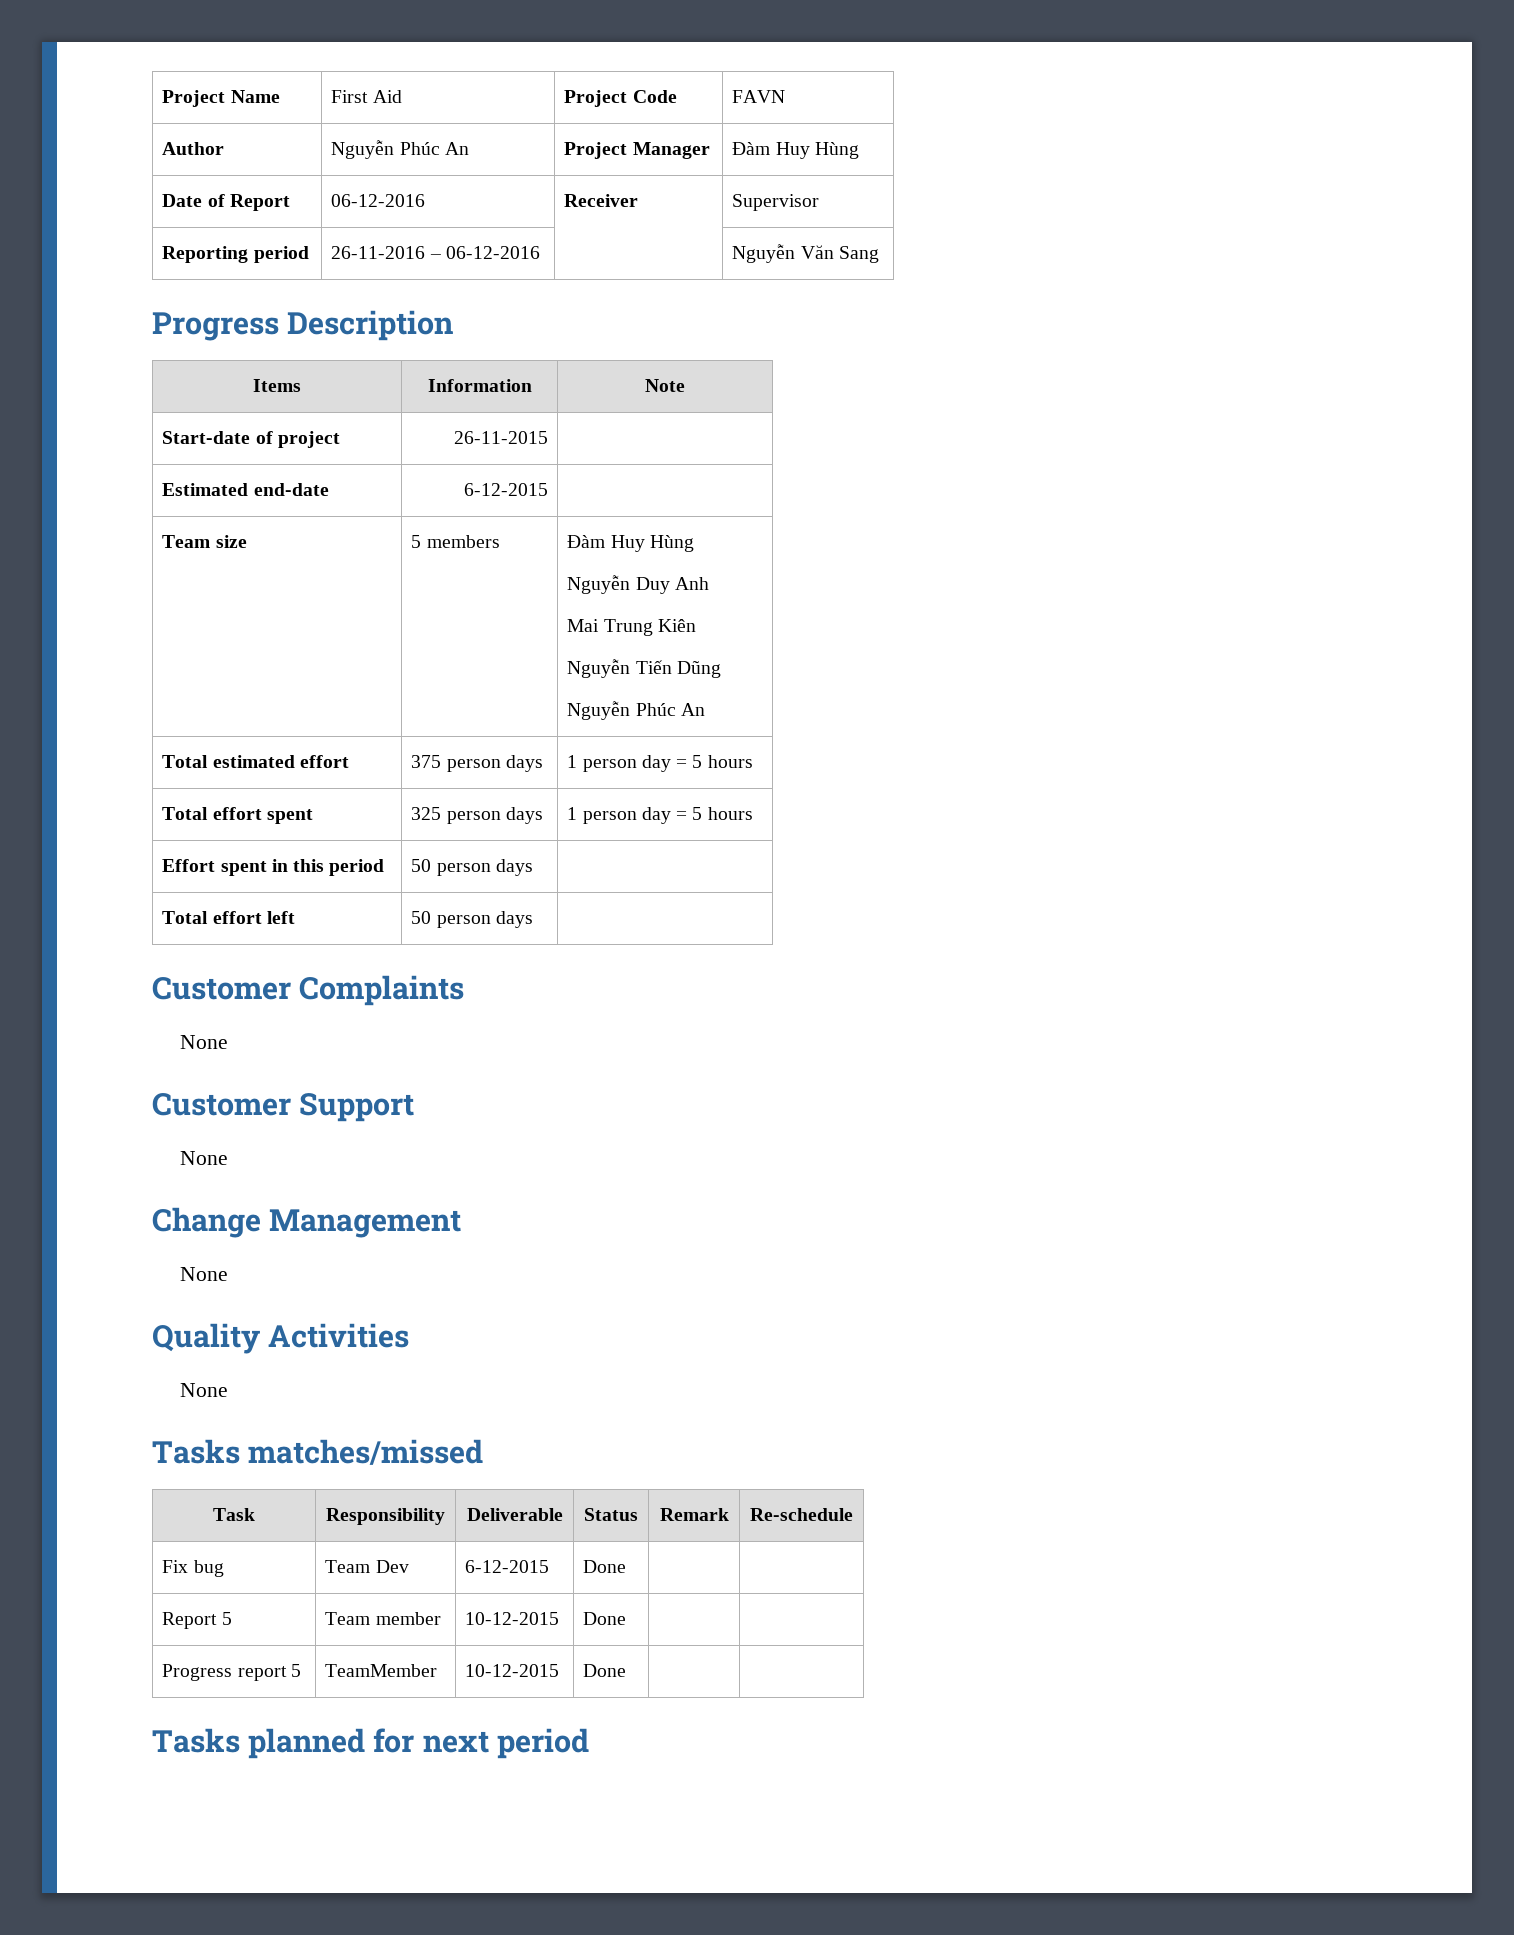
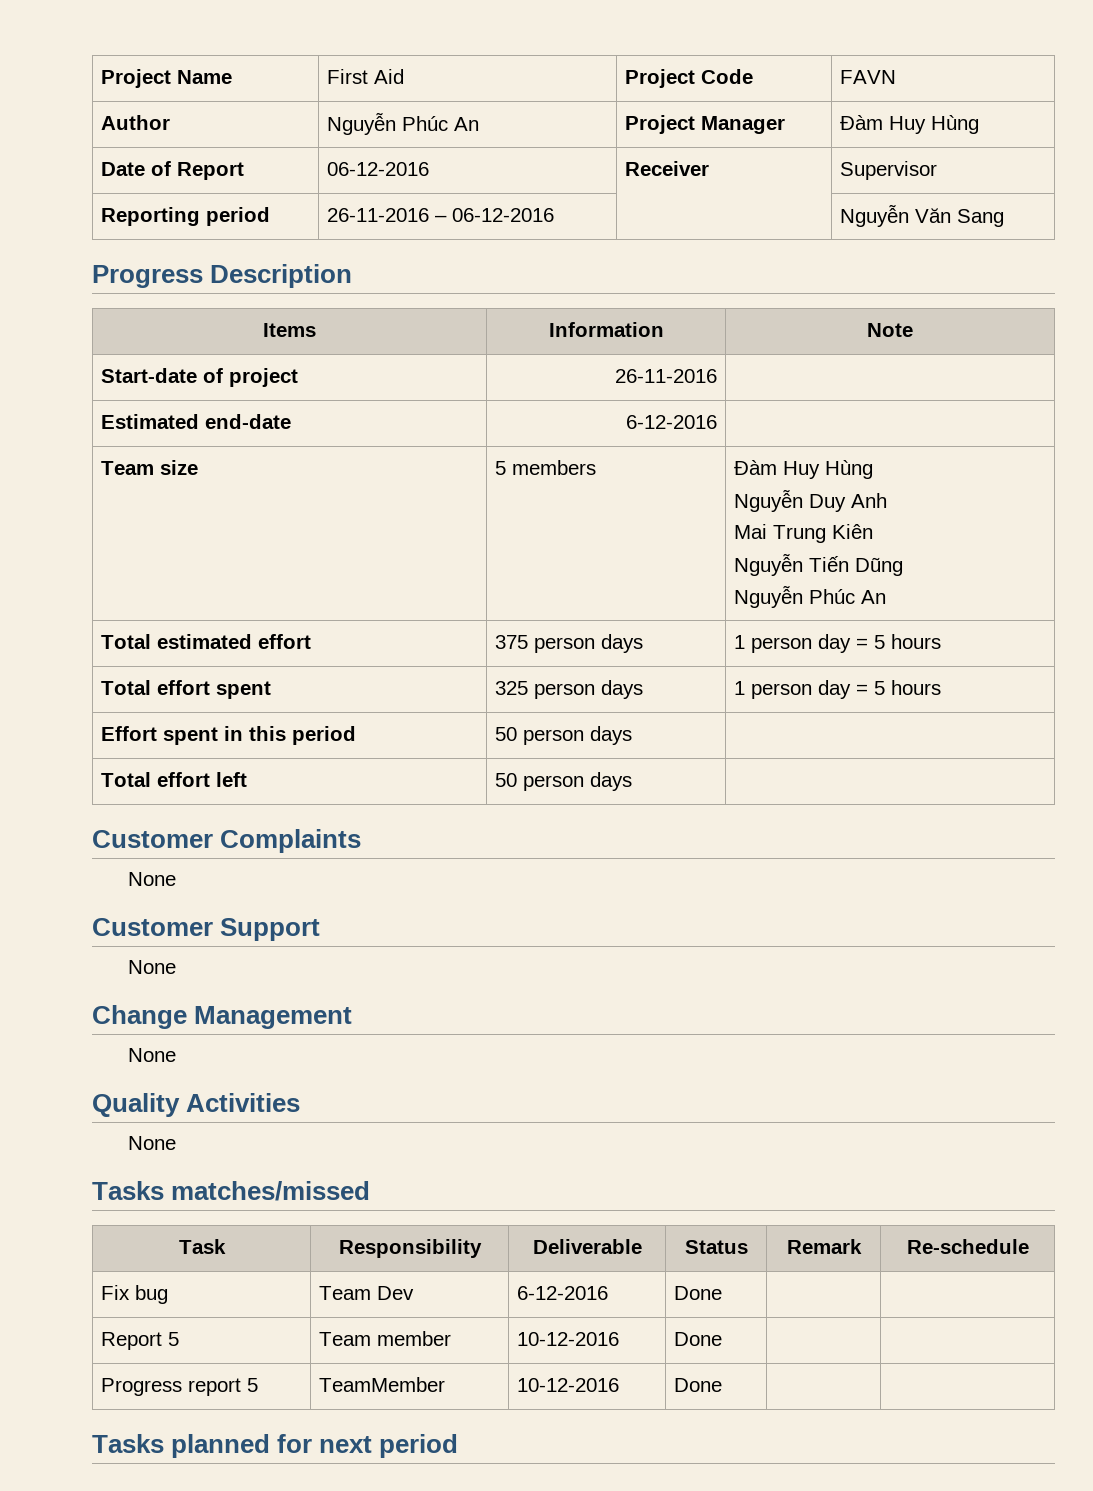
- Start-date of project | 26-11-2015 |
+ Start-date of project | 26-11-2016 |
- Estimated end-date | 6-12-2015 |
+ Estimated end-date | 6-12-2016 |
- Fix bug | Team Dev | 6-12-2015 | Done | |
+ Fix bug | Team Dev | 6-12-2016 | Done | |
- Report 5 | Team member | 10-12-2015 | Done | |
+ Report 5 | Team member | 10-12-2016 | Done | |
- Progress report 5 | TeamMember | 10-12-2015 | Done | |
+ Progress report 5 | TeamMember | 10-12-2016 | Done | |

